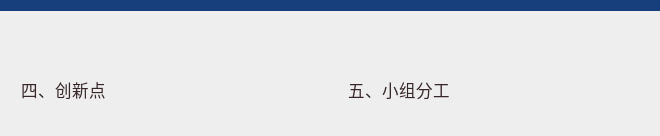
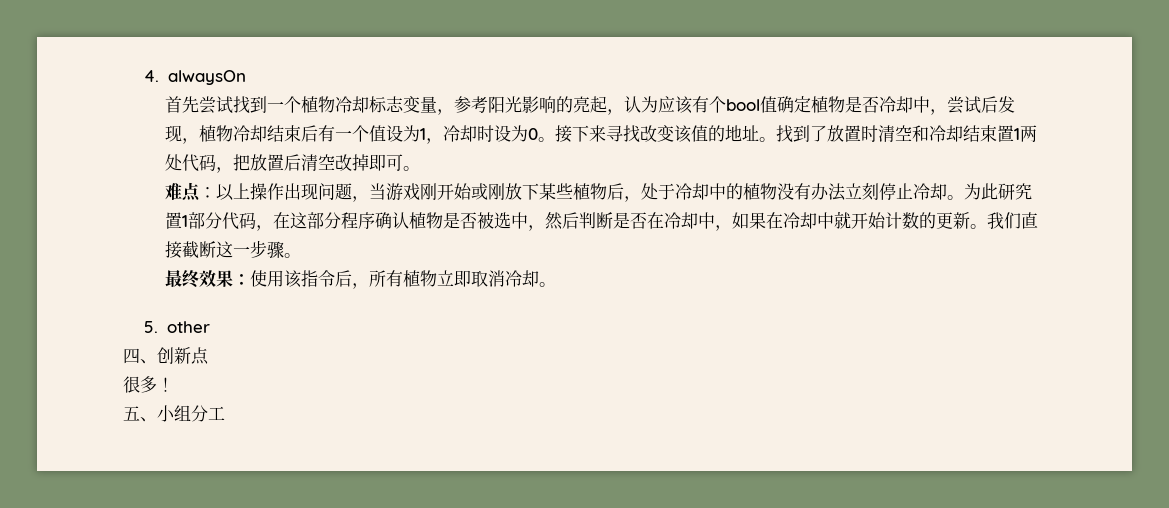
+ 4. alwaysOn
+ 首先尝试找到一个植物冷却标志变量，参考阳光影响的亮起，认为应该有个bool值确定植物是否冷却中，尝试后发现，植物冷却结束后有一个值设为1，冷却时设为0。接下来寻找改变该值的地址。找到了放置时清空和冷却结束置1两处代码，把放置后清空改掉即可。
+ 难点：以上操作出现问题，当游戏刚开始或刚放下某些植物后，处于冷却中的植物没有办法立刻停止冷却。为此研究置1部分代码，在这部分程序确认植物是否被选中，然后判断是否在冷却中，如果在冷却中就开始计数的更新。我们直接截断这一步骤。
+ 最终效果：使用该指令后，所有植物立即取消冷却。
+ 5. other
+ 很多！

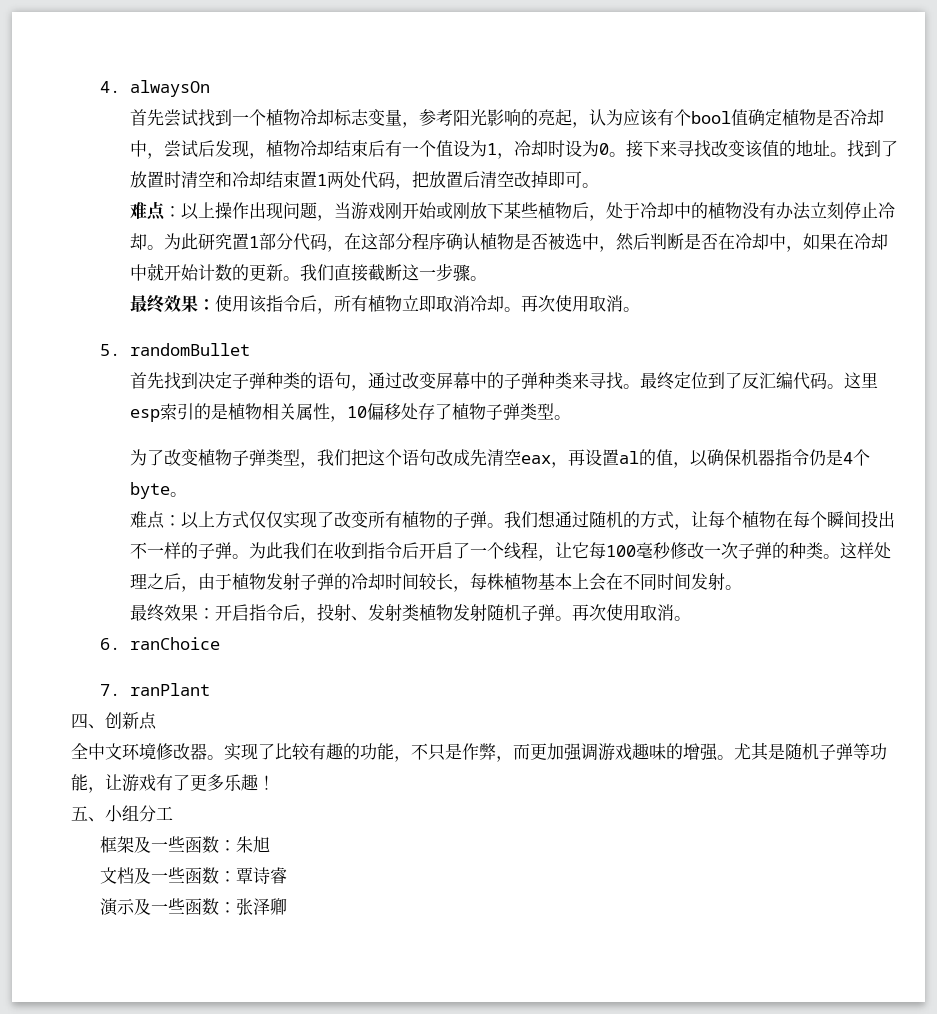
- 最终效果：使用该指令后，所有植物立即取消冷却。
- 5. other
+ 最终效果：使用该指令后，所有植物立即取消冷却。再次使用取消。
+ 5. randomBullet
+ 首先找到决定子弹种类的语句，通过改变屏幕中的子弹种类来寻找。最终定位到了反汇编代码。这里esp索引的是植物相关属性，10偏移处存了植物子弹类型。
+ 为了改变植物子弹类型，我们把这个语句改成先清空eax，再设置al的值，以确保机器指令仍是4个byte。
+ 难点：以上方式仅仅实现了改变所有植物的子弹。我们想通过随机的方式，让每个植物在每个瞬间投出不一样的子弹。为此我们在收到指令后开启了一个线程，让它每100毫秒修改一次子弹的种类。这样处理之后，由于植物发射子弹的冷却时间较长，每株植物基本上会在不同时间发射。
+ 最终效果：开启指令后，投射、发射类植物发射随机子弹。再次使用取消。
+ 6. ranChoice
+ 7. ranPlant
  四、创新点
- 很多！
+ 全中文环境修改器。实现了比较有趣的功能，不只是作弊，而更加强调游戏趣味的增强。尤其是随机子弹等功能，让游戏有了更多乐趣！
  五、小组分工
+ 框架及一些函数：朱旭
+ 文档及一些函数：覃诗睿
+ 演示及一些函数：张泽卿

